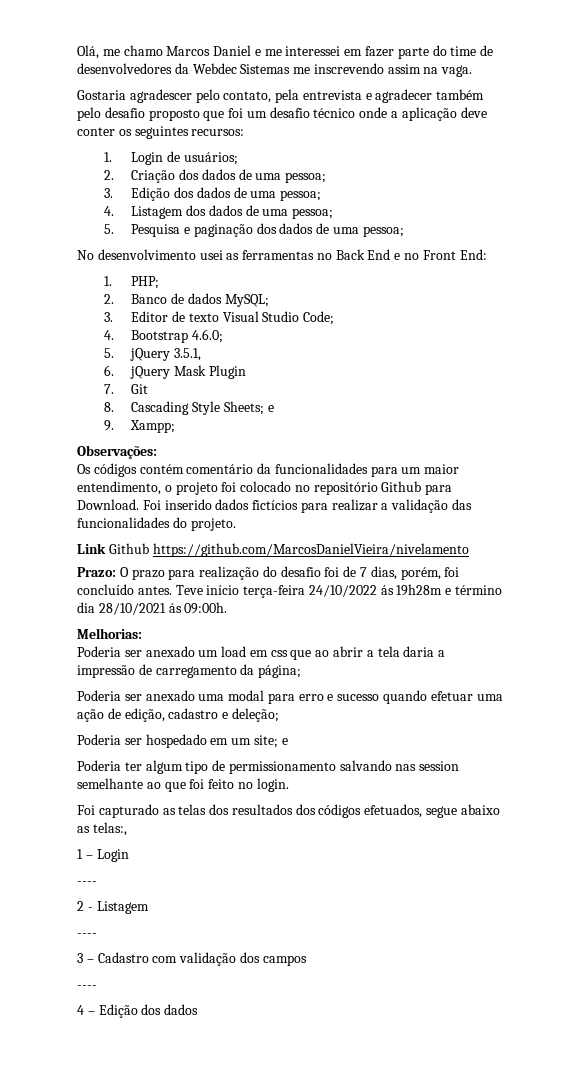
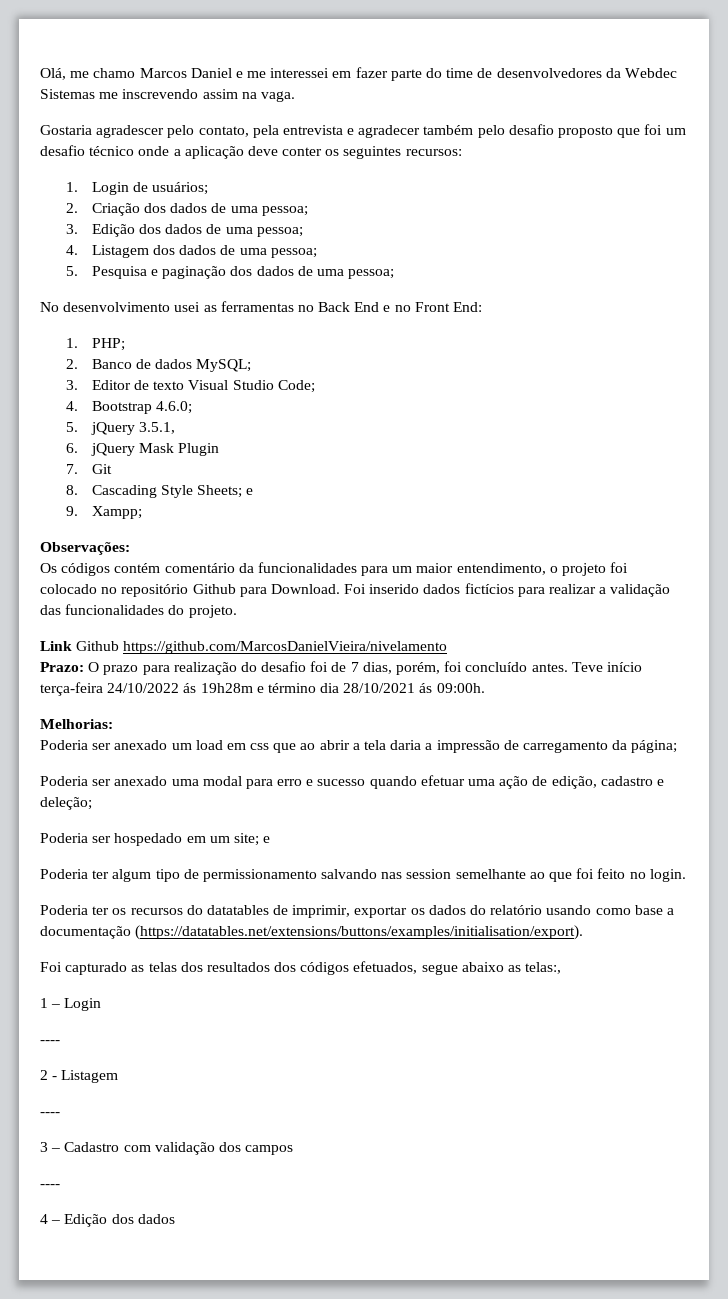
+ Poderia ter os recursos do datatables de imprimir, exportar os dados do relatório usando como base a documentação (https://datatables.net/extensions/buttons/examples/initialisation/export).

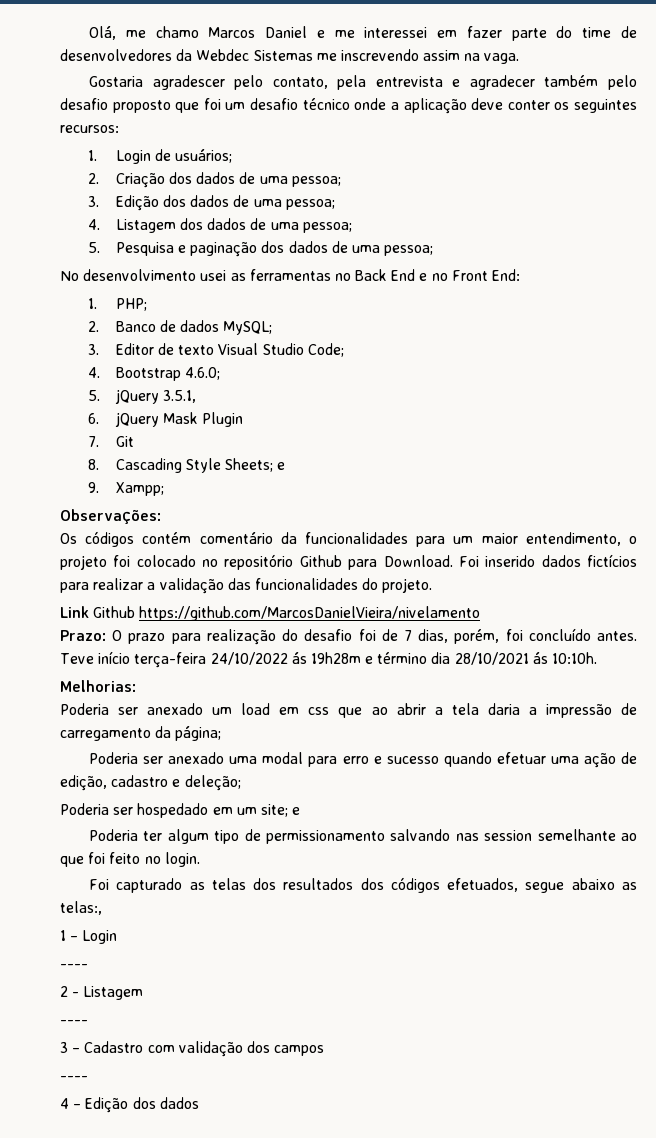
- Teve início terça-feira 24/10/2022 ás 19h28m e término dia 28/10/2021 ás 09:00h.
+ Teve início terça-feira 24/10/2022 ás 19h28m e término dia 28/10/2021 ás 10:10h.
- Poderia ter os recursos do datatables de imprimir, exportar os dados do relatório usando como base a documentação (https://datatables.net/extensions/buttons/examples/initialisation/export).

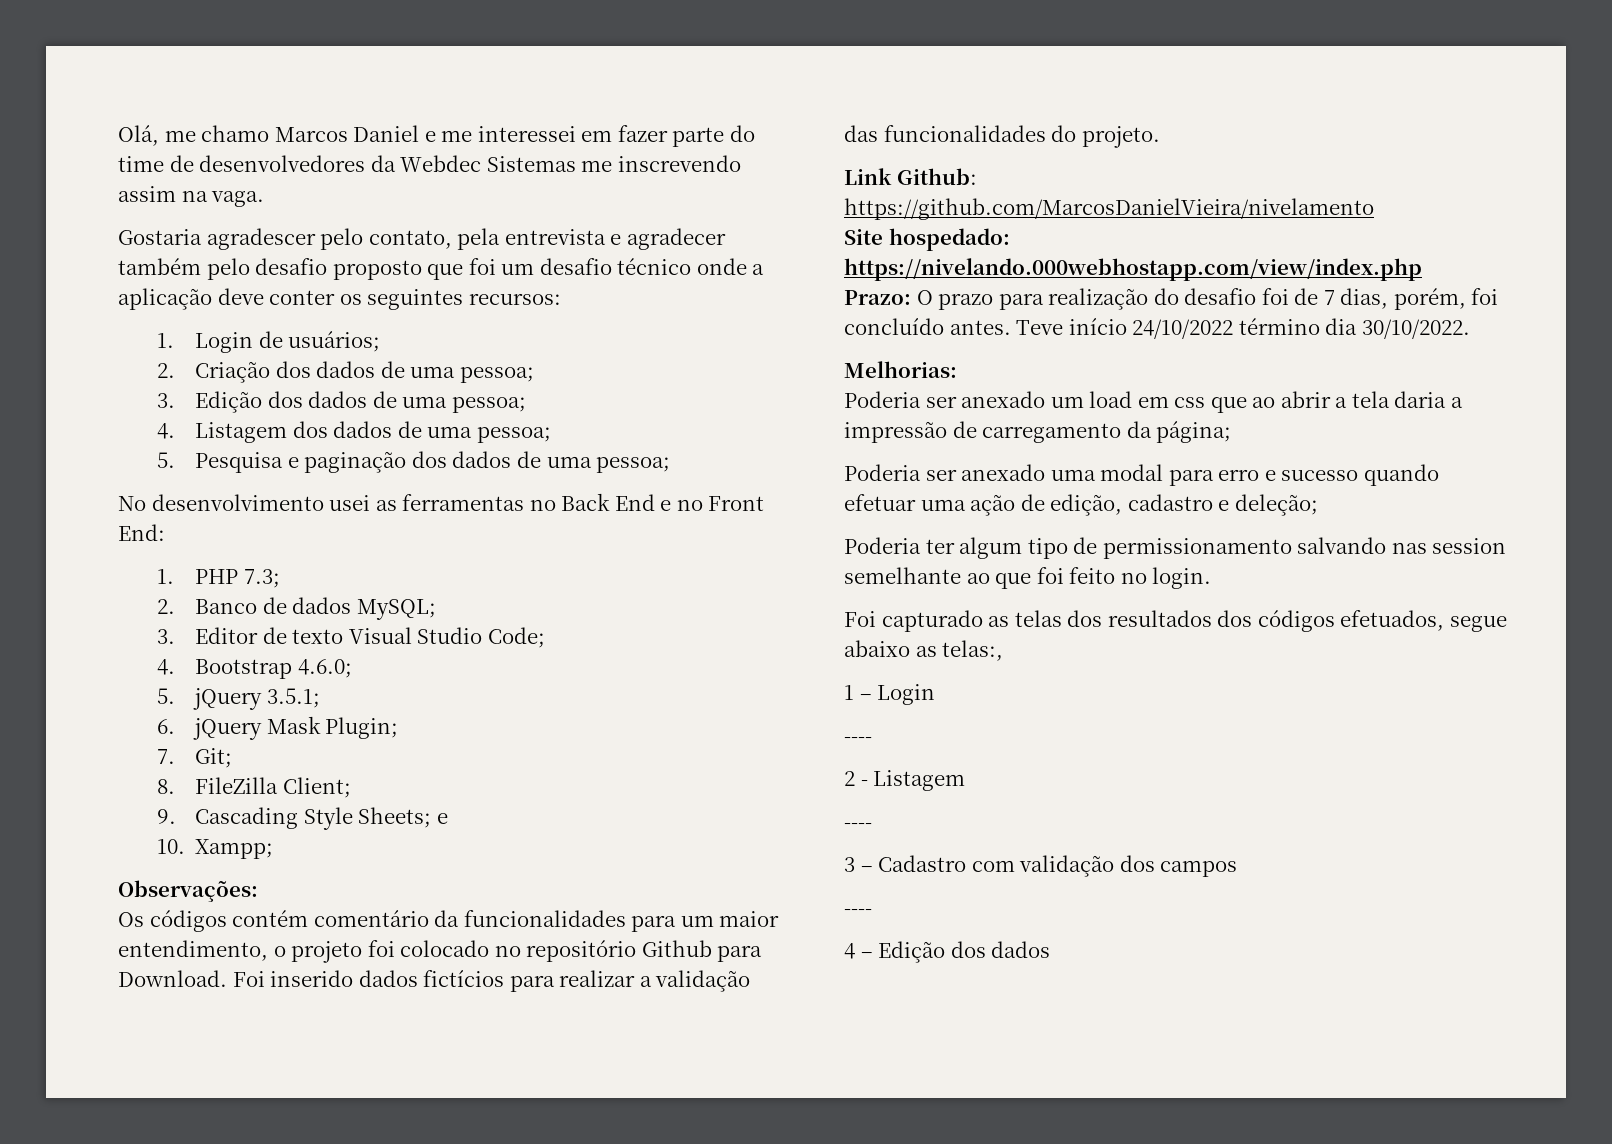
- 1. PHP;
+ 1. PHP 7.3;
- 5. jQuery 3.5.1,
+ 5. jQuery 3.5.1;
- 6. jQuery Mask Plugin
+ 6. jQuery Mask Plugin;
- 7. Git
- 8. Cascading Style Sheets; e
+ 7. Git;
+ 8. FileZilla Client;
+ 9. Cascading Style Sheets; e
- 9. Xampp;
+ 10. Xampp;
- Link Github https://github.com/MarcosDanielVieira/nivelamento
+ Link Github: https://github.com/MarcosDanielVieira/nivelamento
+ Site hospedado: https://nivelando.000webhostapp.com/view/index.php
- Teve início terça-feira 24/10/2022 ás 19h28m e término dia 28/10/2021 ás 10:10h.
+ Teve início 24/10/2022 término dia 30/10/2022.
- Poderia ser hospedado em um site; e

